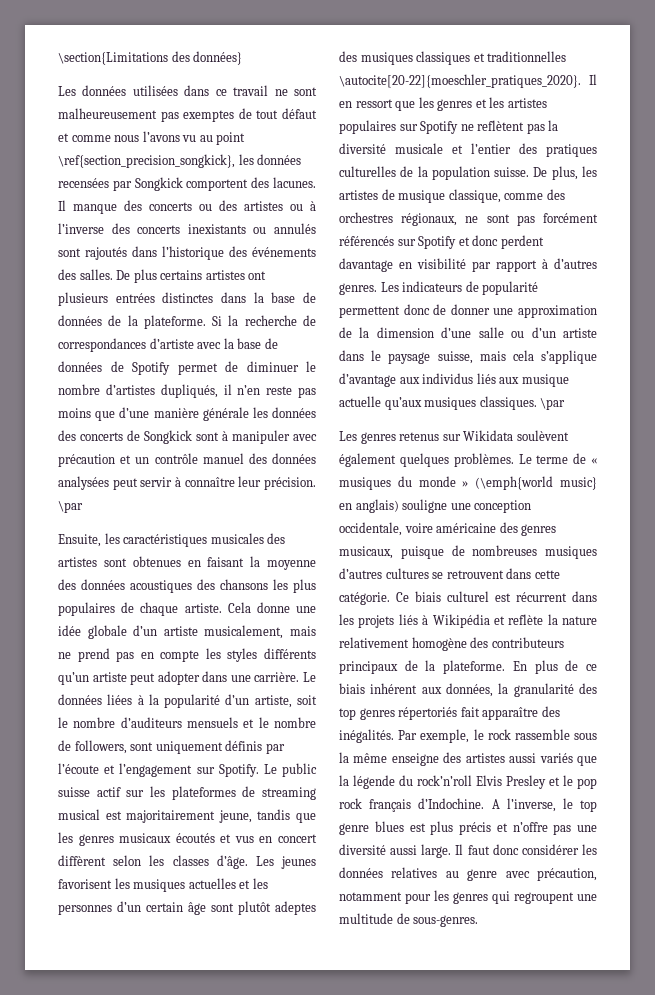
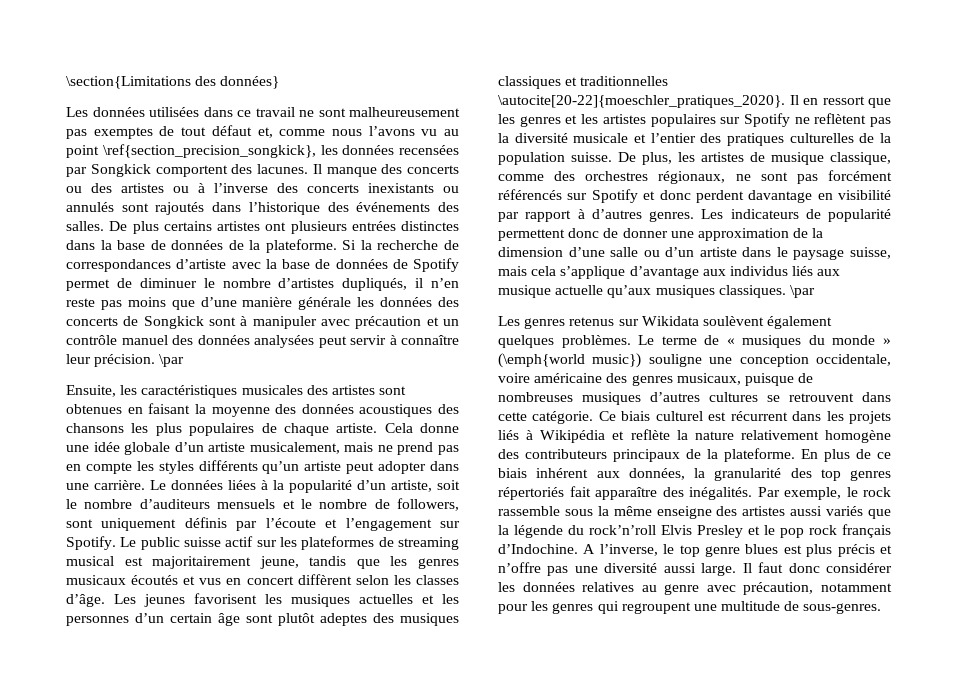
- Les données utilisées dans ce travail ne sont malheureusement pas exemptes de tout défaut et comme nous l’avons vu au point \ref{section_precision_songkick}, les données recensées par Songkick comportent des lacunes.
+ Les données utilisées dans ce travail ne sont malheureusement pas exemptes de tout défaut et, comme nous l’avons vu au point \ref{section_precision_songkick}, les données recensées par Songkick comportent des lacunes.
- Le terme de « musiques du monde » (\emph{world music} en anglais) souligne une conception occidentale, voire américaine des genres musicaux, puisque de nombreuses musiques d’autres cultures se retrouvent dans cette catégorie.
+ Le terme de « musiques du monde » (\emph{world music}) souligne une conception occidentale, voire américaine des genres musicaux, puisque de nombreuses musiques d’autres cultures se retrouvent dans cette catégorie.

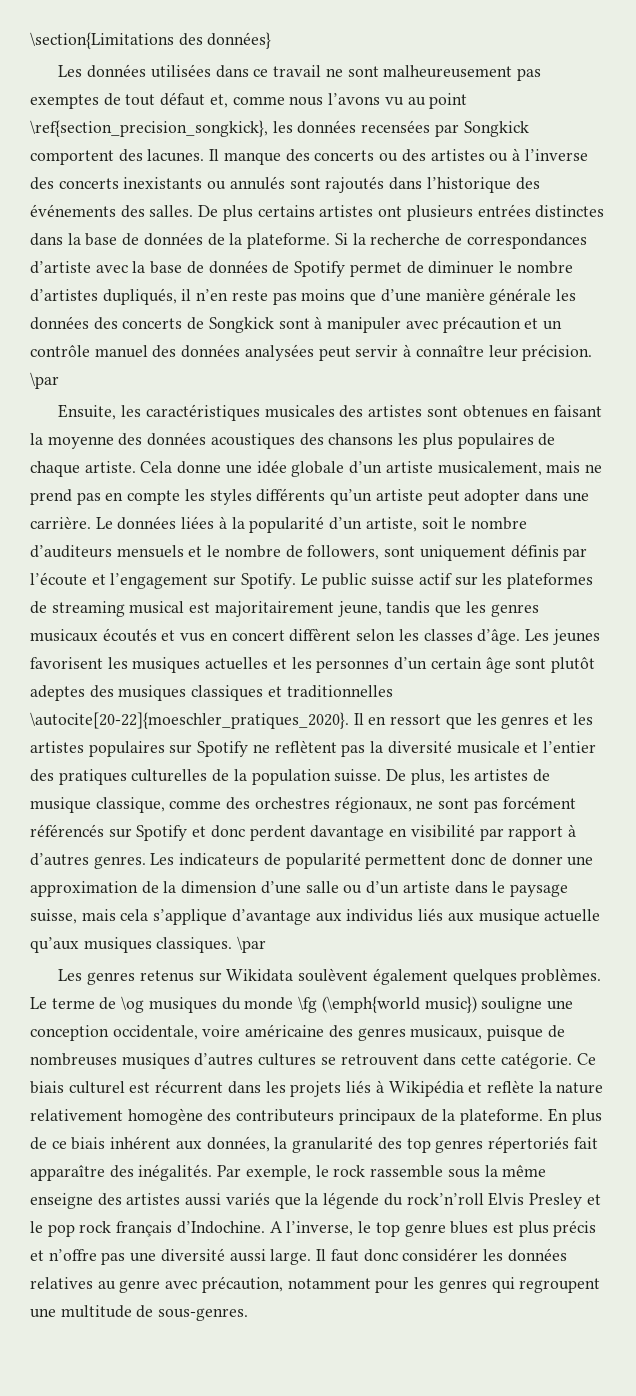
- Le terme de « musiques du monde » (\emph{world music}) souligne une conception occidentale, voire américaine des genres musicaux, puisque de nombreuses musiques d’autres cultures se retrouvent dans cette catégorie.
+ Le terme de \og musiques du monde \fg (\emph{world music}) souligne une conception occidentale, voire américaine des genres musicaux, puisque de nombreuses musiques d’autres cultures se retrouvent dans cette catégorie.

